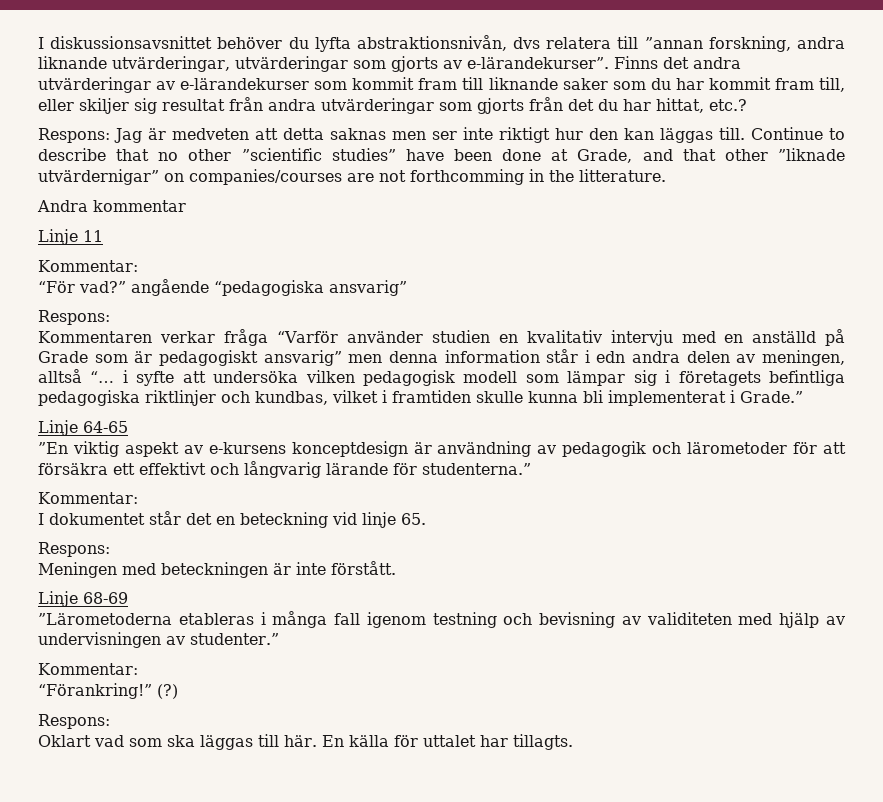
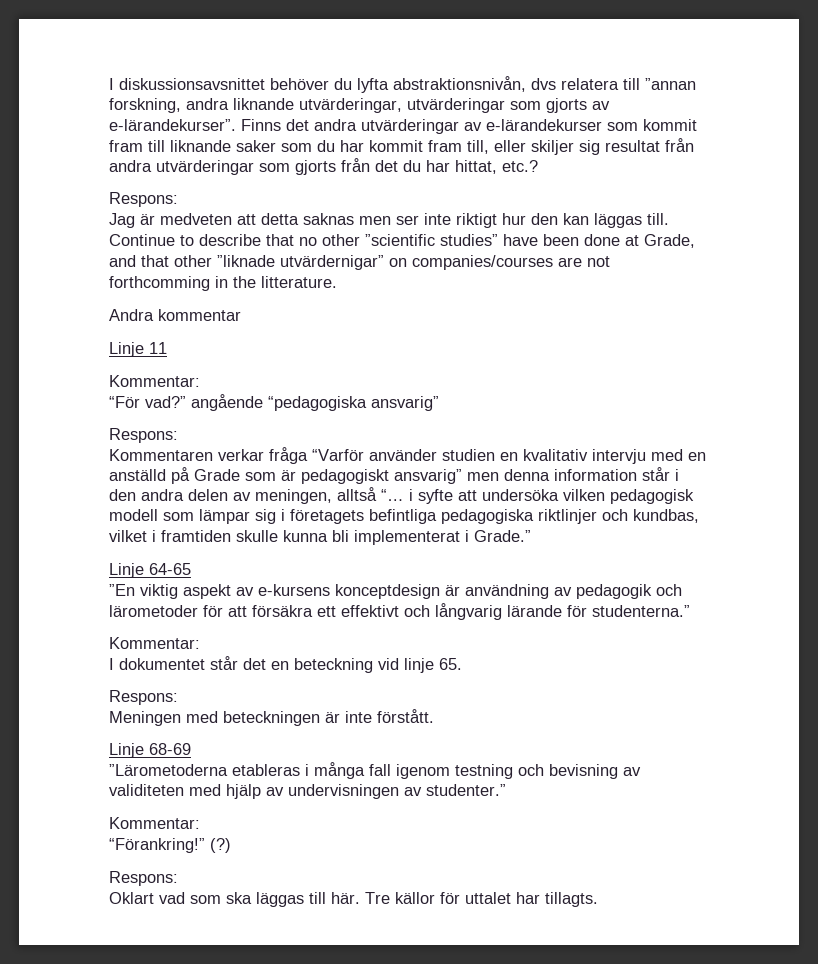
  Finns det andra utvärderingar av e-lärandekurser som kommit fram till liknande saker som du har kommit fram till, eller skiljer sig resultat från andra utvärderingar som gjorts från det du har hittat, etc.?
- Respons: Jag är medveten att detta saknas men ser inte riktigt hur den kan läggas till.
+ Respons:
+ Jag är medveten att detta saknas men ser inte riktigt hur den kan läggas till.
- Kommentaren verkar fråga “Varför använder studien en kvalitativ intervju med en anställd på Grade som är pedagogiskt ansvarig” men denna information står i edn andra delen av meningen, alltså “… i syfte att undersöka vilken pedagogisk modell som lämpar sig i företagets befintliga pedagogiska riktlinjer och kundbas, vilket i framtiden skulle kunna bli implementerat i Grade.”
+ Kommentaren verkar fråga “Varför använder studien en kvalitativ intervju med en anställd på Grade som är pedagogiskt ansvarig” men denna information står i den andra delen av meningen, alltså “… i syfte att undersöka vilken pedagogisk modell som lämpar sig i företagets befintliga pedagogiska riktlinjer och kundbas, vilket i framtiden skulle kunna bli implementerat i Grade.”
- En källa för uttalet har tillagts.
+ Tre källor för uttalet har tillagts.

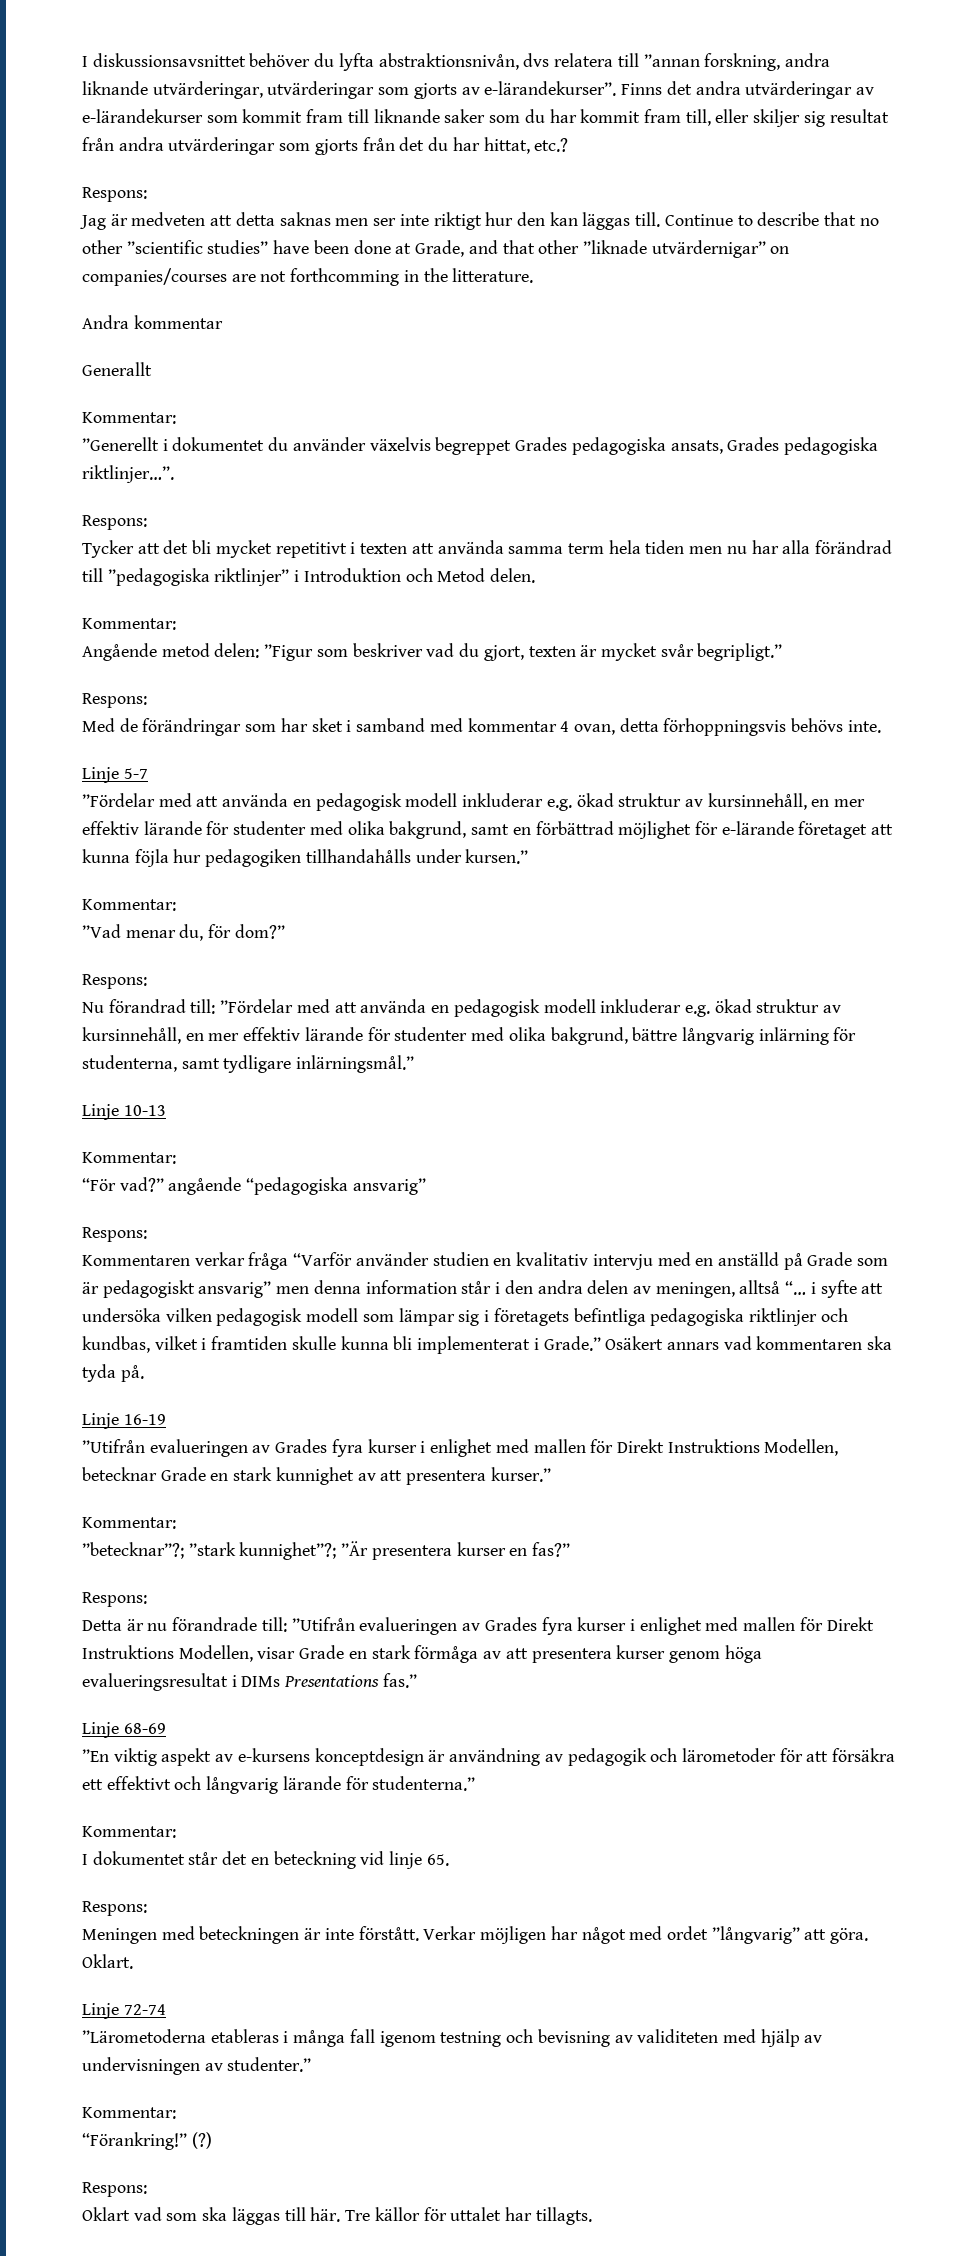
- Linje 11
+ Generallt
+ Kommentar:
+ ”Generellt i dokumentet du använder växelvis begreppet Grades pedagogiska ansats, Grades pedagogiska riktlinjer…”.
+ Respons:
+ Tycker att det bli mycket repetitivt i texten att använda samma term hela tiden men nu har alla förändrad till ”pedagogiska riktlinjer” i Introduktion och Metod delen.
+ Kommentar:
+ Angående metod delen: ”Figur som beskriver vad du gjort, texten är mycket svår begripligt.”
+ Respons:
+ Med de förändringar som har sket i samband med kommentar 4 ovan, detta förhoppningsvis behövs inte.
+ Linje 5-7
+ ”Fördelar med att använda en pedagogisk modell inkluderar e.g. ökad struktur av kursinnehåll, en mer effektiv lärande för studenter med olika bakgrund, samt en förbättrad möjlighet för e-lärande företaget att kunna föjla hur pedagogiken tillhandahålls under kursen.”
+ Kommentar:
+ ”Vad menar du, för dom?”
+ Respons:
+ Nu förandrad till: ”Fördelar med att använda en pedagogisk modell inkluderar e.g. ökad struktur av kursinnehåll, en mer effektiv lärande för studenter med olika bakgrund, bättre långvarig inlärning för studenterna, samt tydligare inlärningsmål.”
+ Linje 10-13
- Kommentaren verkar fråga “Varför använder studien en kvalitativ intervju med en anställd på Grade som är pedagogiskt ansvarig” men denna information står i den andra delen av meningen, alltså “… i syfte att undersöka vilken pedagogisk modell som lämpar sig i företagets befintliga pedagogiska riktlinjer och kundbas, vilket i framtiden skulle kunna bli implementerat i Grade.”
- Linje 64-65
+ Kommentaren verkar fråga “Varför använder studien en kvalitativ intervju med en anställd på Grade som är pedagogiskt ansvarig” men denna information står i den andra delen av meningen, alltså “… i syfte att undersöka vilken pedagogisk modell som lämpar sig i företagets befintliga pedagogiska riktlinjer och kundbas, vilket i framtiden skulle kunna bli implementerat i Grade.” Osäkert annars vad kommentaren ska tyda på.
+ Linje 16-19
+ ”Utifrån evalueringen av Grades fyra kurser i enlighet med mallen för Direkt Instruktions Modellen, betecknar Grade en stark kunnighet av att presentera kurser.”
+ Kommentar:
+ ”betecknar”?; ”stark kunnighet”?; ”Är presentera kurser en fas?”
+ Respons:
+ Detta är nu förandrade till: ”Utifrån evalueringen av Grades fyra kurser i enlighet med mallen för Direkt Instruktions Modellen, visar Grade en stark förmåga av att presentera kurser genom höga evalueringsresultat i DIMs Presentations fas.”
+ Linje 68-69
- Meningen med beteckningen är inte förstått.
- Linje 68-69
+ Meningen med beteckningen är inte förstått. Verkar möjligen har något med ordet ”långvarig” att göra. Oklart.
+ Linje 72-74

